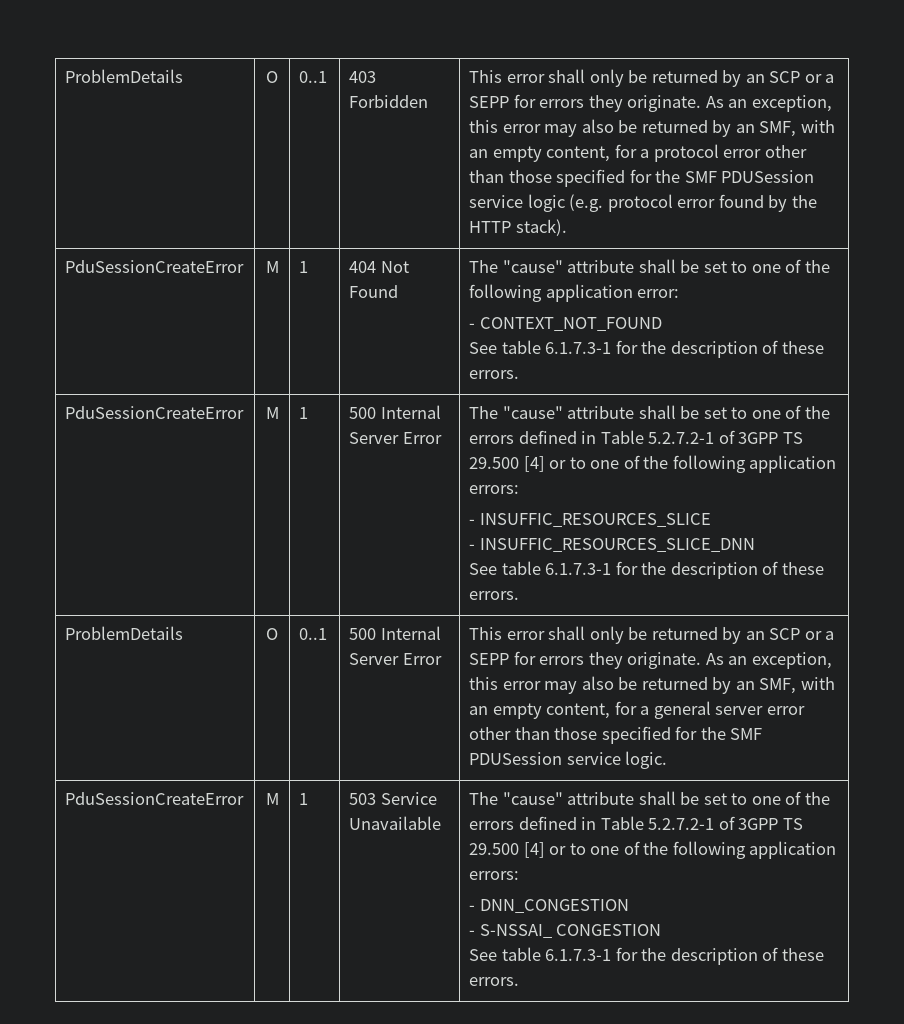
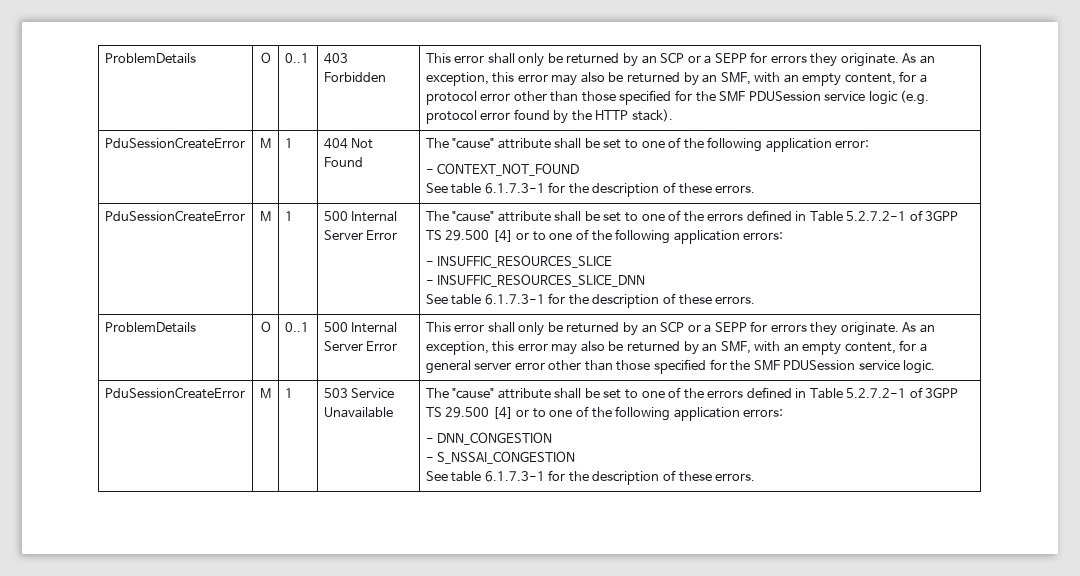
- - S-NSSAI_ CONGESTION
+ - S_NSSAI_CONGESTION

